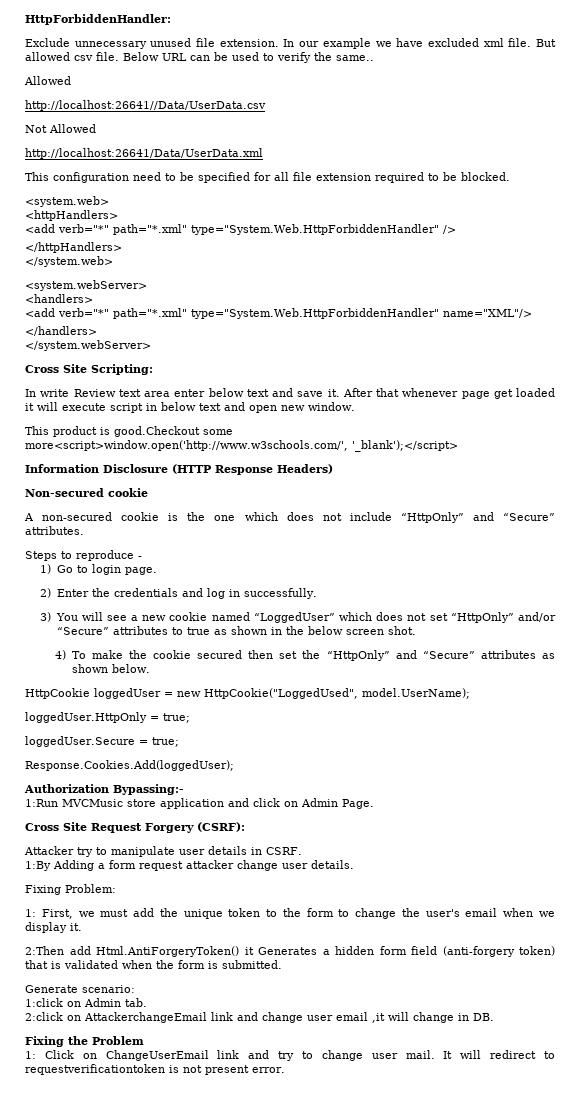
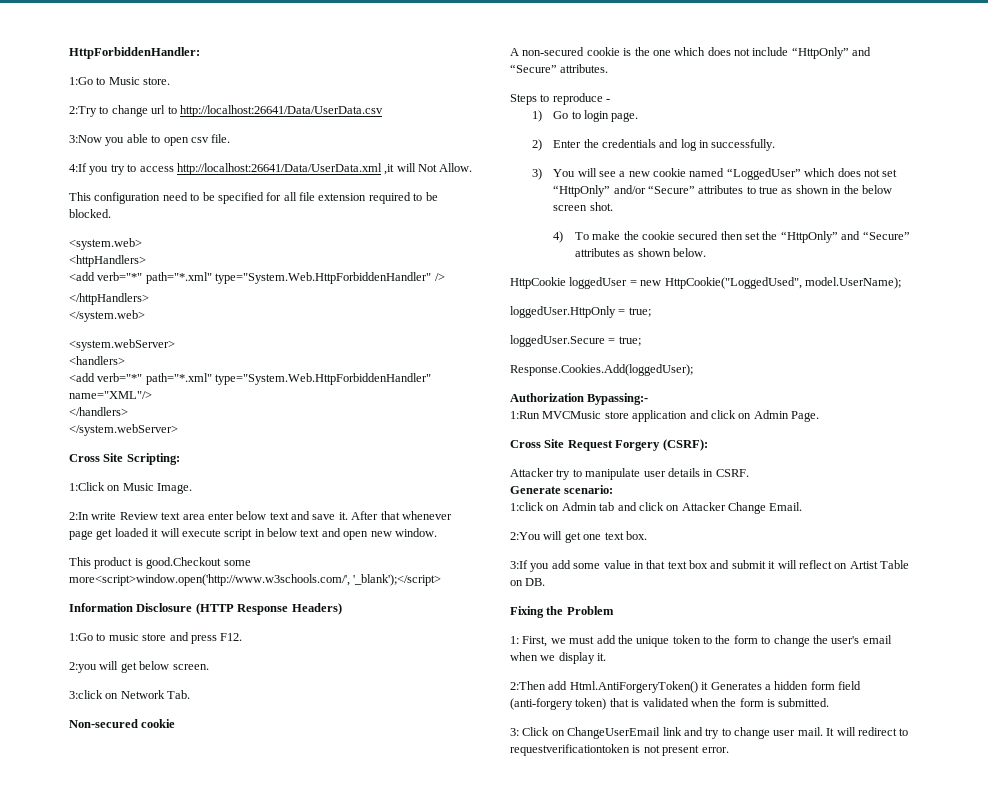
- Exclude unnecessary unused file extension. In our example we have excluded xml file. But allowed csv file. Below URL can be used to verify the same..
- Allowed
- http://localhost:26641//Data/UserData.csv
- Not Allowed
- http://localhost:26641/Data/UserData.xml
+ 1:Go to Music store.
+ 2:Try to change url to http://localhost:26641/Data/UserData.csv
+ 3:Now you able to open csv file.
+ 4:If you try to access http://localhost:26641/Data/UserData.xml ,it will Not Allow.
- In write Review text area enter below text and save it.
+ 1:Click on Music Image.
+ 2:In write Review text area enter below text and save it.
+ 1:Go to music store and press F12.
+ 2:you will get below screen.
+ 3:click on Network Tab.
- 1:By Adding a form request attacker change user details.
- Fixing Problem:
+ Generate scenario:
+ 1:click on Admin tab and click on Attacker Change Email.
+ 2:You will get one text box.
+ 3:If you add some value in that text box and submit it will reflect on Artist Table on DB.
+ Fixing the Problem
- Generate scenario:
- 1:click on Admin tab.
- 2:click on AttackerchangeEmail link and change user email ,it will change in DB.
- Fixing the Problem
- 1: Click on ChangeUserEmail link and try to change user mail.
+ 3: Click on ChangeUserEmail link and try to change user mail.

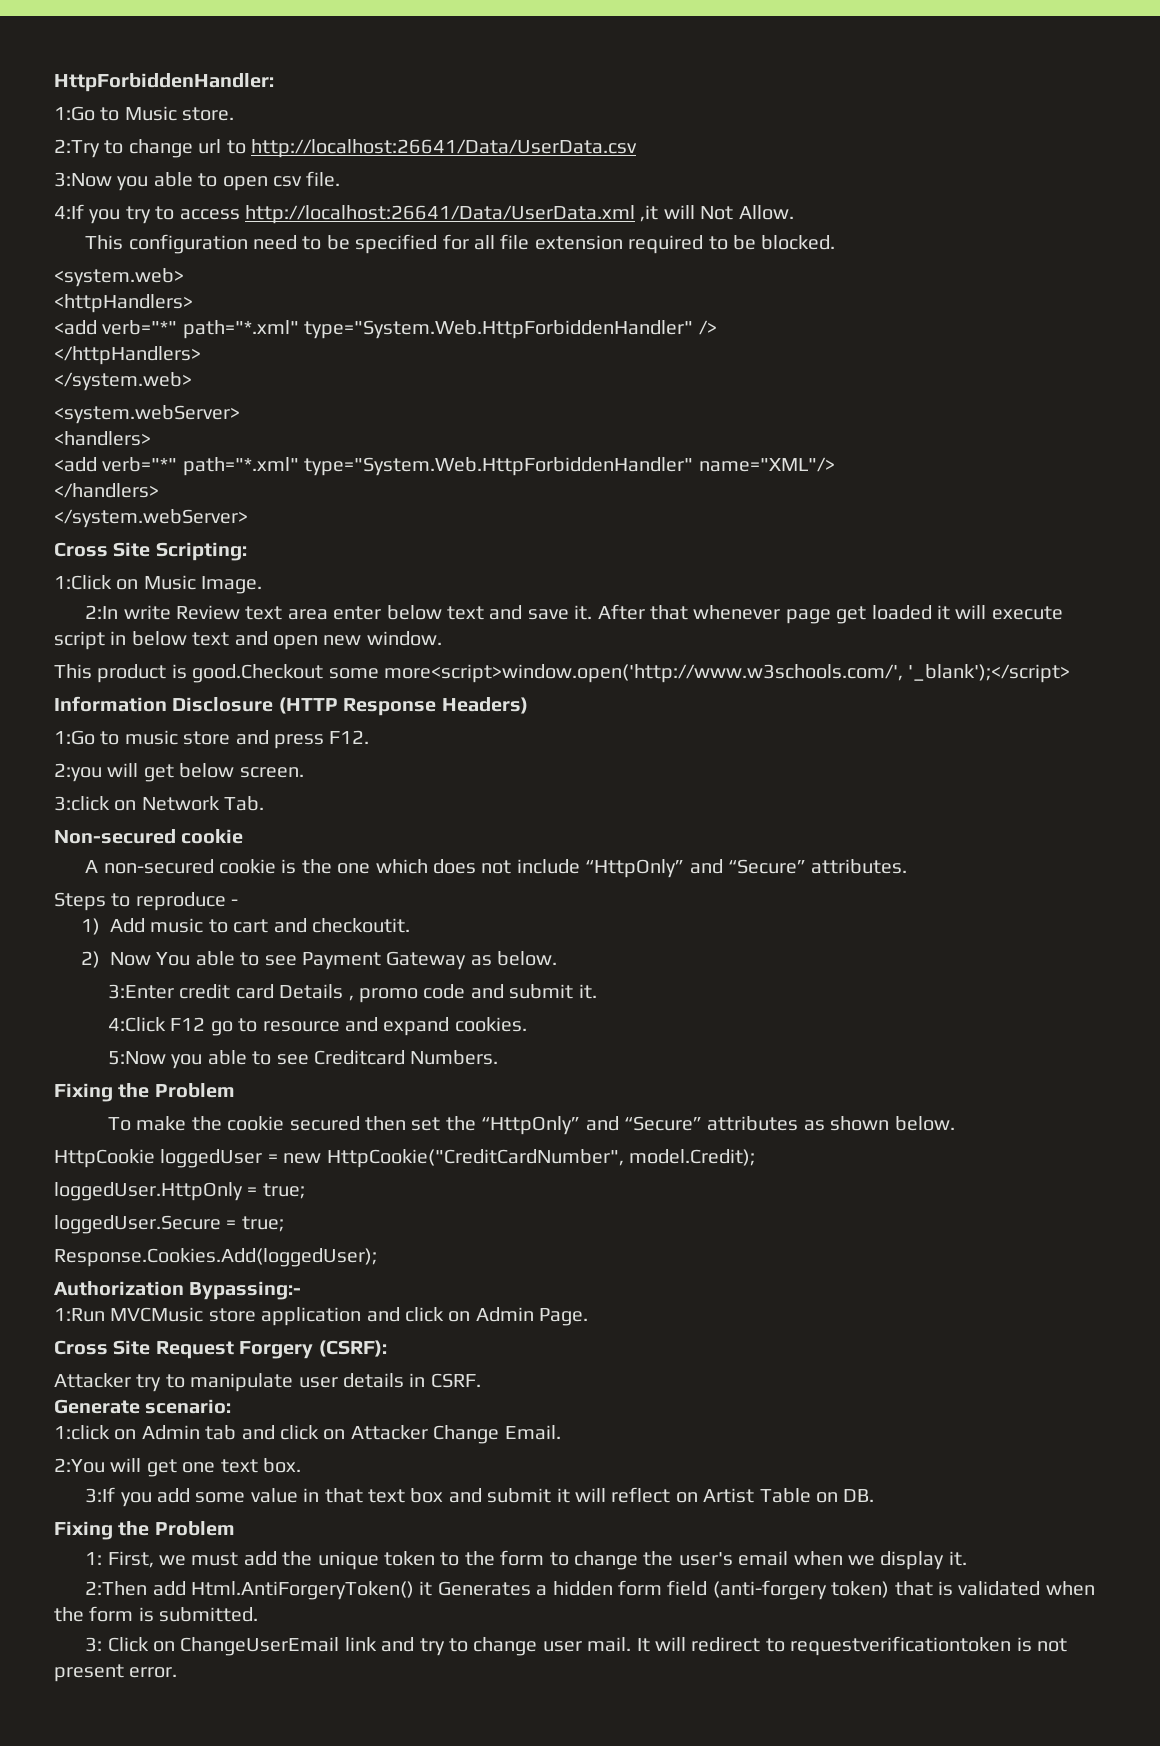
- 1) Go to login page.
- 2) Enter the credentials and log in successfully.
- 3) You will see a new cookie named “LoggedUser” which does not set “HttpOnly” and/or “Secure” attributes to true as shown in the below screen shot.
- 4) To make the cookie secured then set the “HttpOnly” and “Secure” attributes as shown below.
+ 1) Add music to cart and checkoutit.
+ 2) Now You able to see Payment Gateway as below.
+ 3:Enter credit card Details , promo code and submit it.
+ 4:Click F12 go to resource and expand cookies.
+ 5:Now you able to see Creditcard Numbers.
+ Fixing the Problem
+ To make the cookie secured then set the “HttpOnly” and “Secure” attributes as shown below.
- HttpCookie loggedUser = new HttpCookie("LoggedUsed", model.UserName);
+ HttpCookie loggedUser = new HttpCookie("CreditCardNumber", model.Credit);

